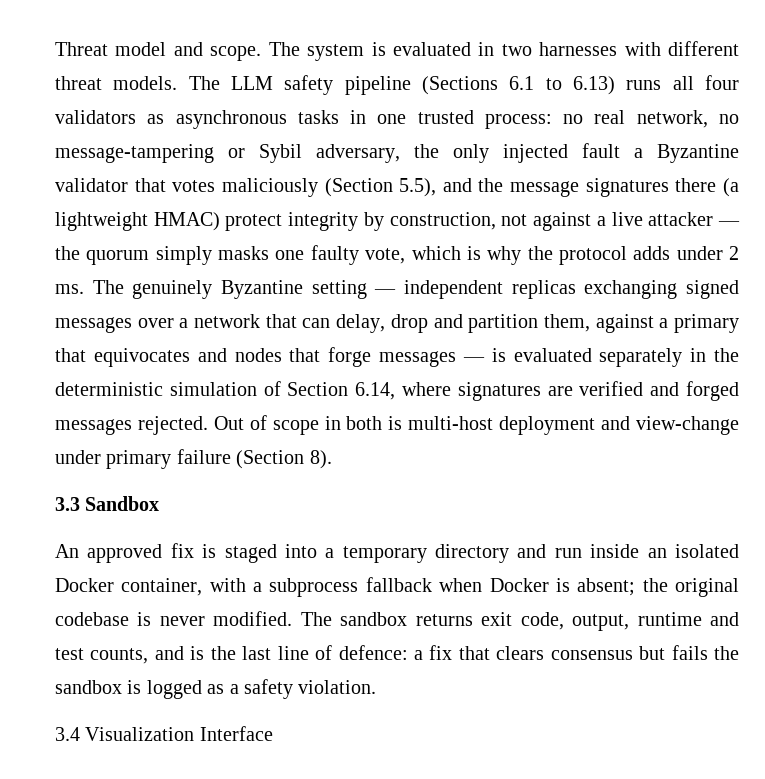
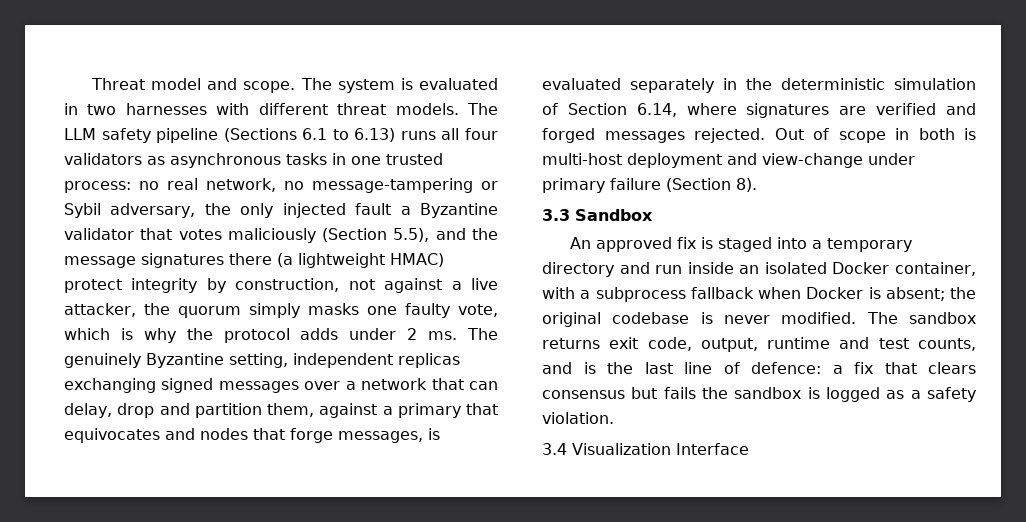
- no real network, no message-tampering or Sybil adversary, the only injected fault a Byzantine validator that votes maliciously (Section 5.5), and the message signatures there (a lightweight HMAC) protect integrity by construction, not against a live attacker — the quorum simply masks one faulty vote, which is why the protocol adds under 2 ms.
+ no real network, no message-tampering or Sybil adversary, the only injected fault a Byzantine validator that votes maliciously (Section 5.5), and the message signatures there (a lightweight HMAC) protect integrity by construction, not against a live attacker, the quorum simply masks one faulty vote, which is why the protocol adds under 2 ms.
- The genuinely Byzantine setting — independent replicas exchanging signed messages over a network that can delay, drop and partition them, against a primary that equivocates and nodes that forge messages — is evaluated separately in the deterministic simulation of Section 6.14, where signatures are verified and forged messages rejected.
+ The genuinely Byzantine setting, independent replicas exchanging signed messages over a network that can delay, drop and partition them, against a primary that equivocates and nodes that forge messages, is evaluated separately in the deterministic simulation of Section 6.14, where signatures are verified and forged messages rejected.

